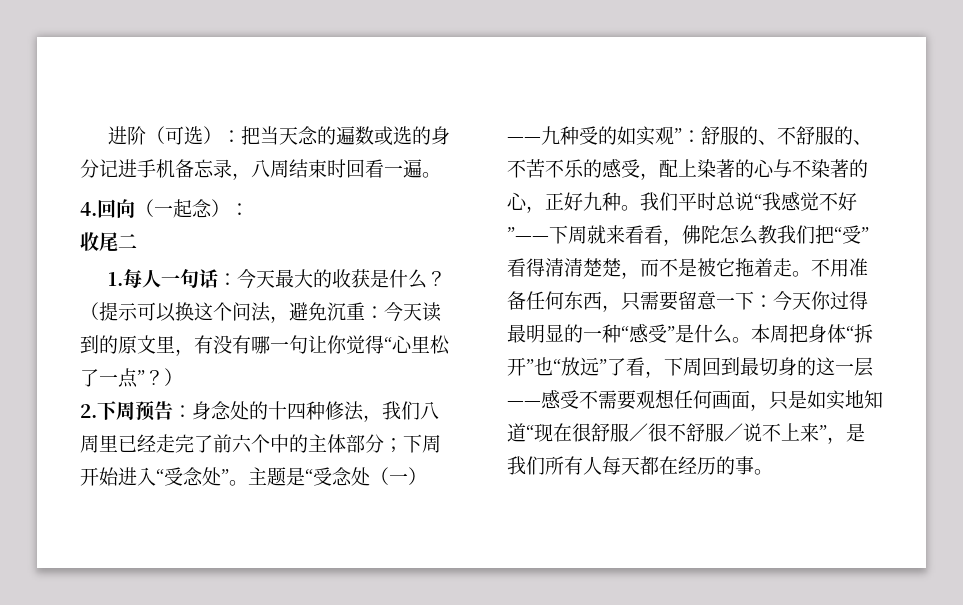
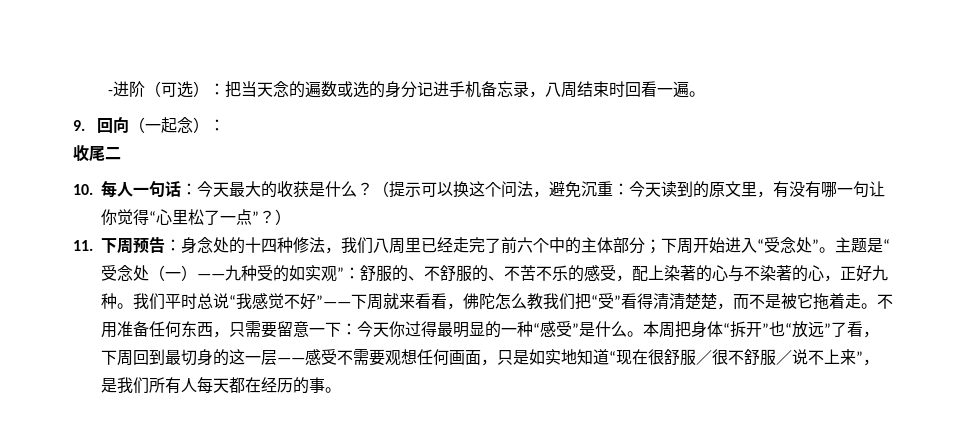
- 进阶（可选）：把当天念的遍数或选的身分记进手机备忘录，八周结束时回看一遍。
+ -进阶（可选）：把当天念的遍数或选的身分记进手机备忘录，八周结束时回看一遍。
- 4.回向（一起念）：
+ 9.回向（一起念）：
- 1.每人一句话：今天最大的收获是什么？
+ 10.每人一句话：今天最大的收获是什么？
- 2.下周预告：身念处的十四种修法，我们八周里已经走完了前六个中的主体部分；下周开始进入“受念处”。
+ 11.下周预告：身念处的十四种修法，我们八周里已经走完了前六个中的主体部分；下周开始进入“受念处”。

